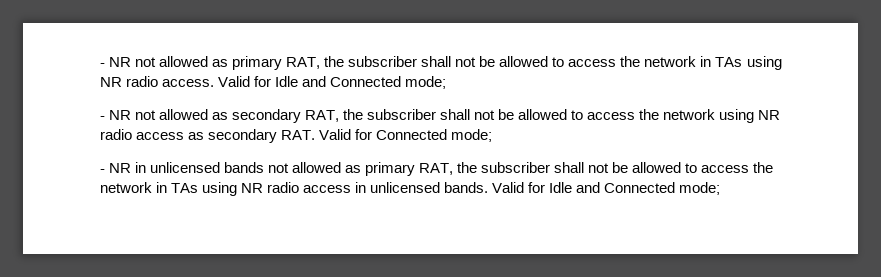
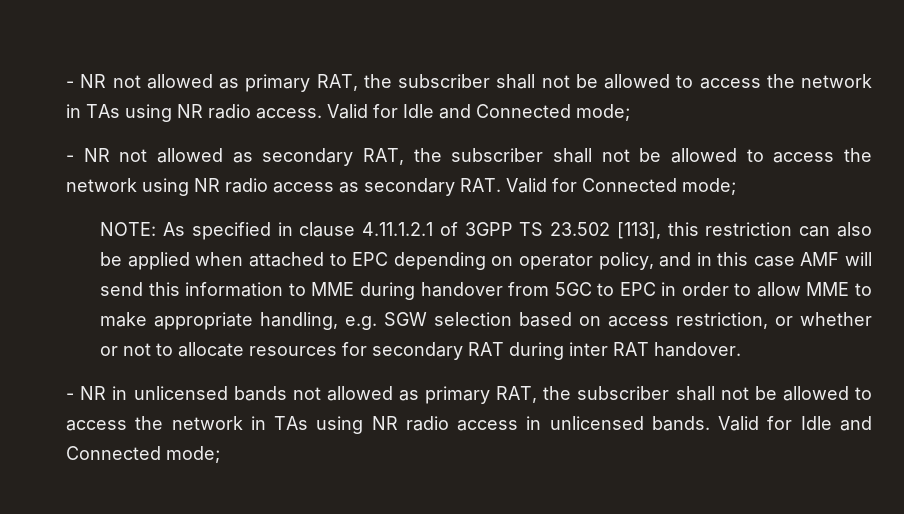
+ NOTE: As specified in clause 4.11.1.2.1 of 3GPP TS 23.502 [113], this restriction can also be applied when attached to EPC depending on operator policy, and in this case AMF will send this information to MME during handover from 5GC to EPC in order to allow MME to make appropriate handling, e.g. SGW selection based on access restriction, or whether or not to allocate resources for secondary RAT during inter RAT handover.

